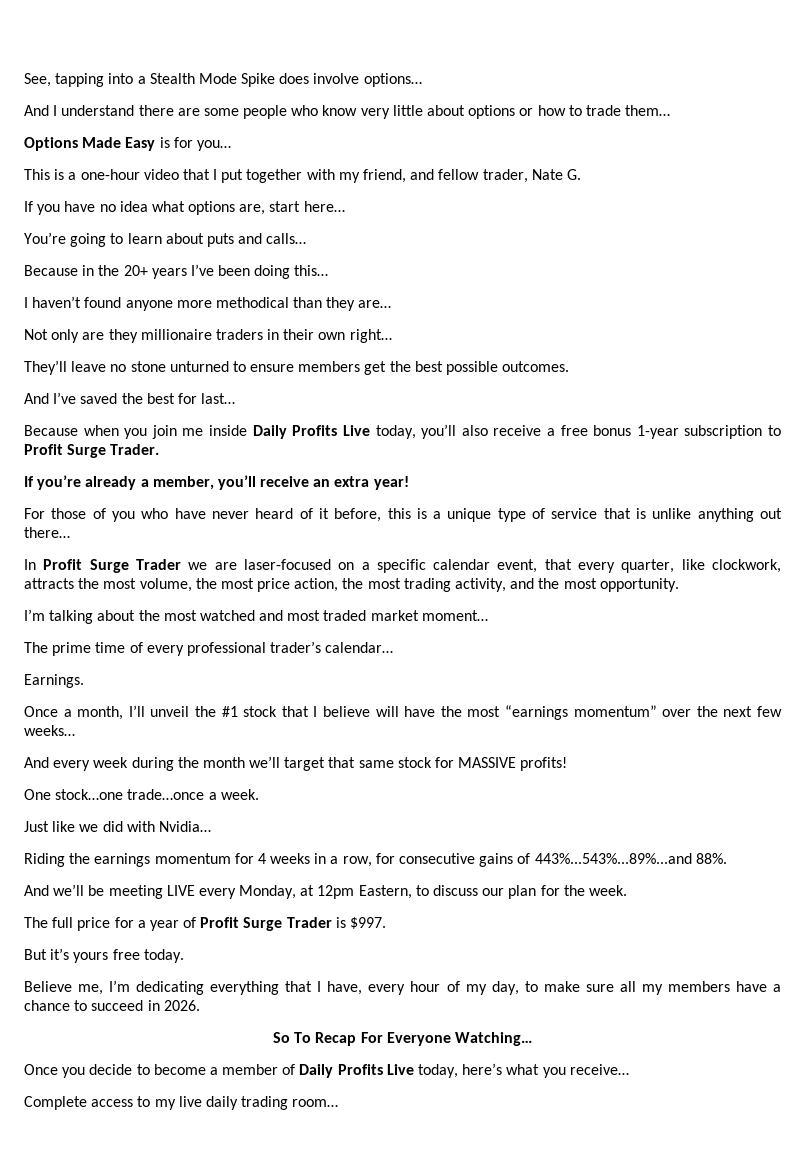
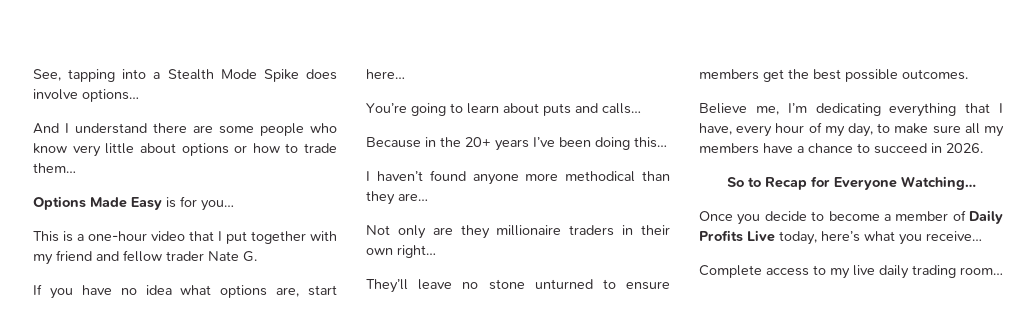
- This is a one-hour video that I put together with my friend, and fellow trader, Nate G.
+ This is a one-hour video that I put together with my friend and fellow trader Nate G.
- And I’ve saved the best for last…
- Because when you join me inside Daily Profits Live today, you’ll also receive a free bonus 1-year subscription to Profit Surge Trader.
- If you’re already a member, you’ll receive an extra year!
- For those of you who have never heard of it before, this is a unique type of service that is unlike anything out there…
- In Profit Surge Trader we are laser-focused on a specific calendar event, that every quarter, like clockwork, attracts the most volume, the most price action, the most trading activity, and the most opportunity.
- I’m talking about the most watched and most traded market moment…
- The prime time of every professional trader’s calendar…
- Earnings.
- Once a month, I’ll unveil the #1 stock that I believe will have the most “earnings momentum” over the next few weeks…
- And every week during the month we’ll target that same stock for MASSIVE profits!
- One stock…one trade…once a week.
- Just like we did with Nvidia…
- Riding the earnings momentum for 4 weeks in a row, for consecutive gains of 443%...543%...89%...and 88%.
- And we’ll be meeting LIVE every Monday, at 12pm Eastern, to discuss our plan for the week.
- The full price for a year of Profit Surge Trader is $997.
- But it’s yours free today.
- So To Recap For Everyone Watching…
+ So to Recap for Everyone Watching…

